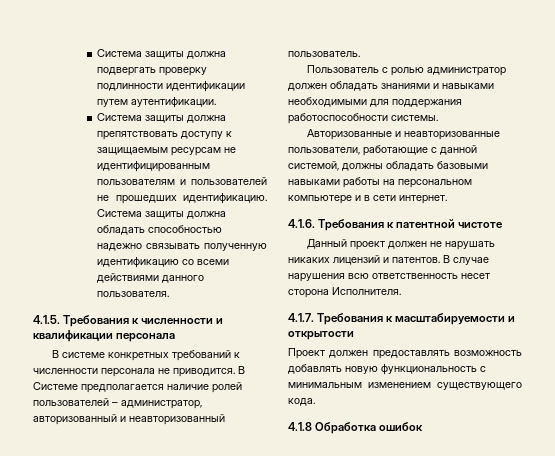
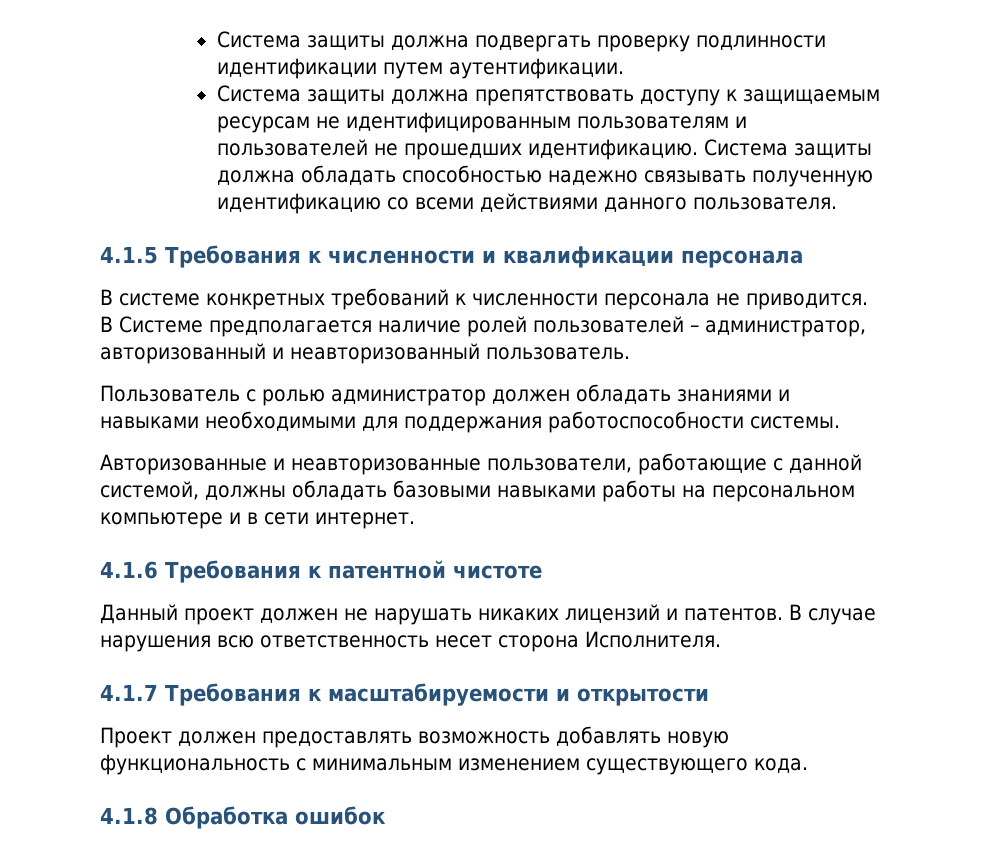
- 4.1.5. Требования к численности и квалификации персонала
+ 4.1.5 Требования к численности и квалификации персонала
- 4.1.6. Требования к патентной чистоте
+ 4.1.6 Требования к патентной чистоте
- 4.1.7. Требования к масштабируемости и открытости
+ 4.1.7 Требования к масштабируемости и открытости

